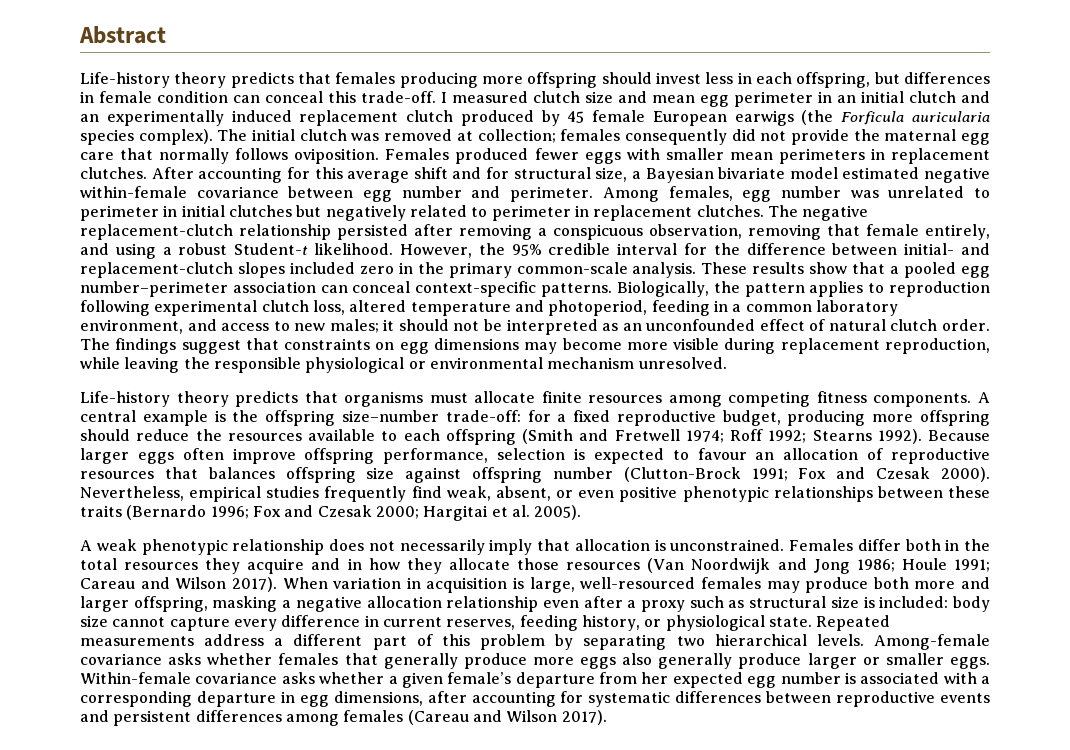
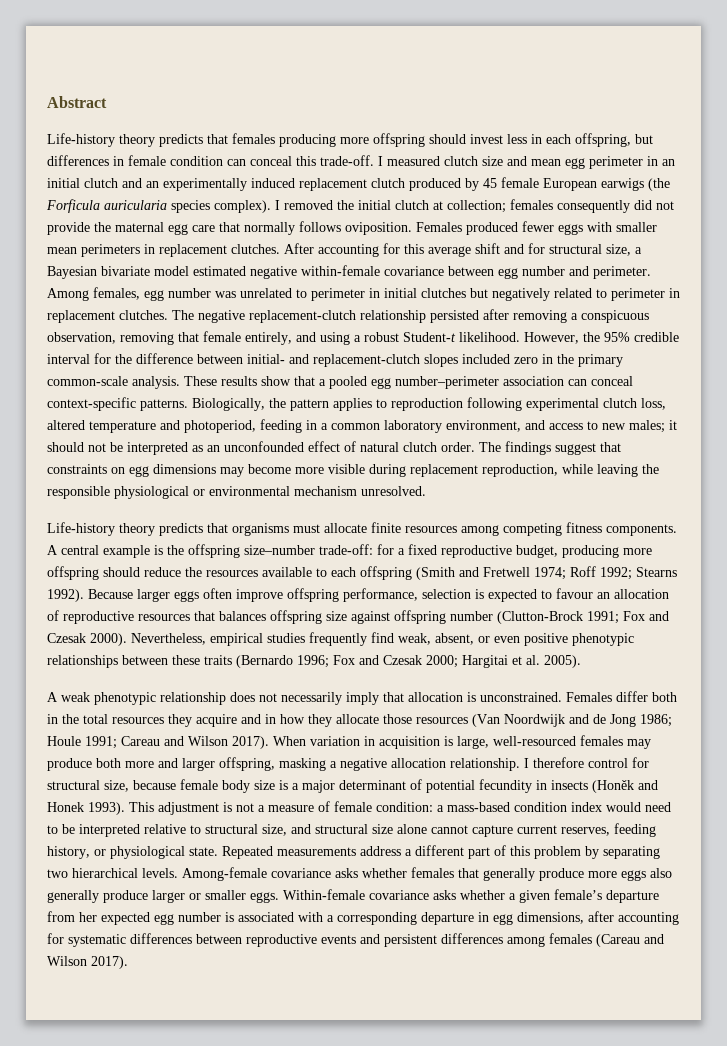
- The initial clutch was removed at collection; females consequently did not provide the maternal egg care that normally follows oviposition.
+ I removed the initial clutch at collection; females consequently did not provide the maternal egg care that normally follows oviposition.
- Females differ both in the total resources they acquire and in how they allocate those resources (Van Noordwijk and Jong 1986; Houle 1991; Careau and Wilson 2017).
+ Females differ both in the total resources they acquire and in how they allocate those resources (Van Noordwijk and de Jong 1986; Houle 1991; Careau and Wilson 2017).
- When variation in acquisition is large, well-resourced females may produce both more and larger offspring, masking a negative allocation relationship even after a proxy such as structural size is included: body size cannot capture every difference in current reserves, feeding history, or physiological state.
+ When variation in acquisition is large, well-resourced females may produce both more and larger offspring, masking a negative allocation relationship. I therefore control for structural size, because female body size is a major determinant of potential fecundity in insects (Honěk and Honek 1993). This adjustment is not a measure of female condition: a mass-based condition index would need to be interpreted relative to structural size, and structural size alone cannot capture current reserves, feeding history, or physiological state.

